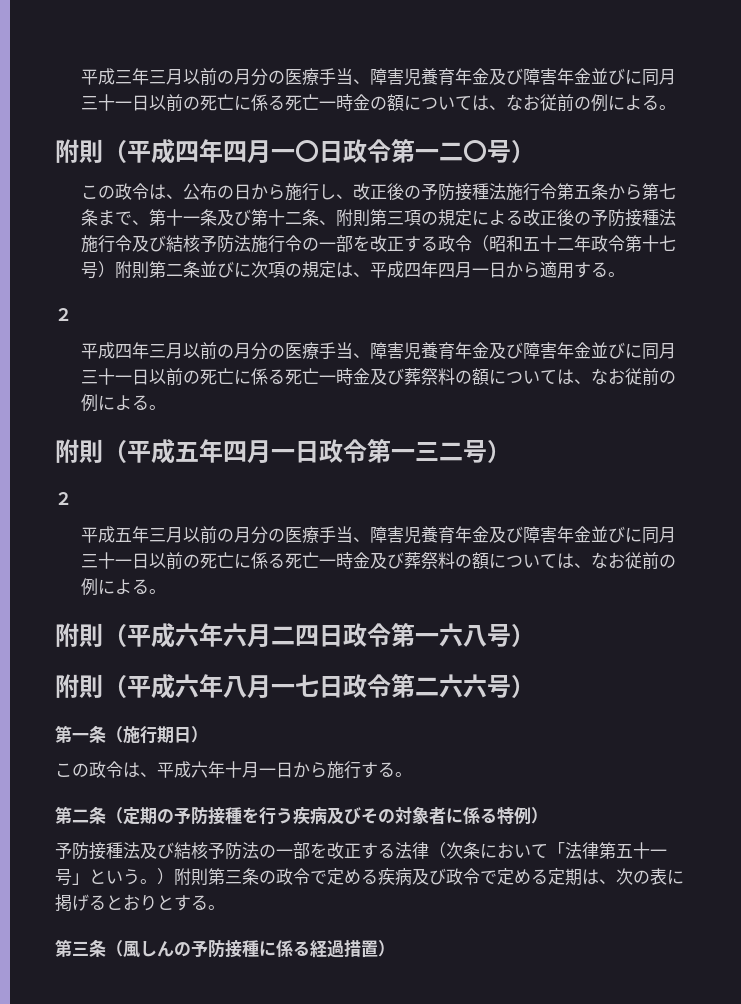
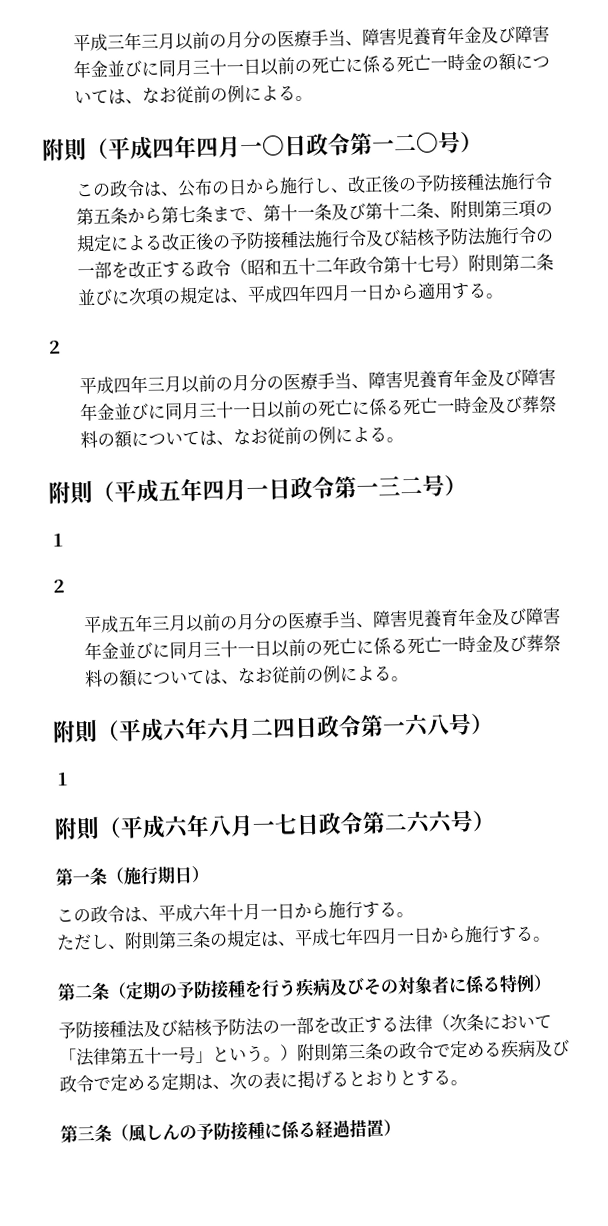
  附則（平成五年四月一日政令第一三二号）
+ １
  附則（平成六年六月二四日政令第一六八号）
+ １
+ ただし、附則第三条の規定は、平成七年四月一日から施行する。

